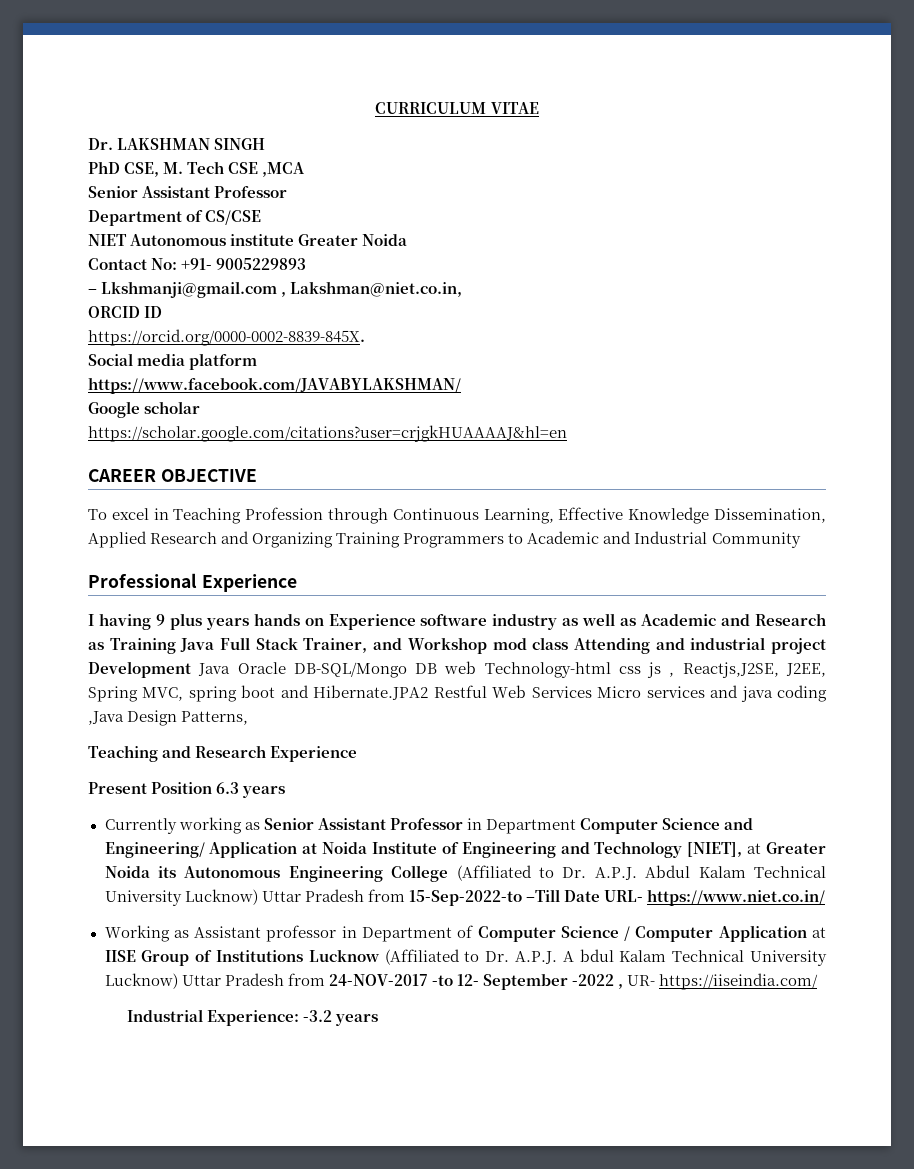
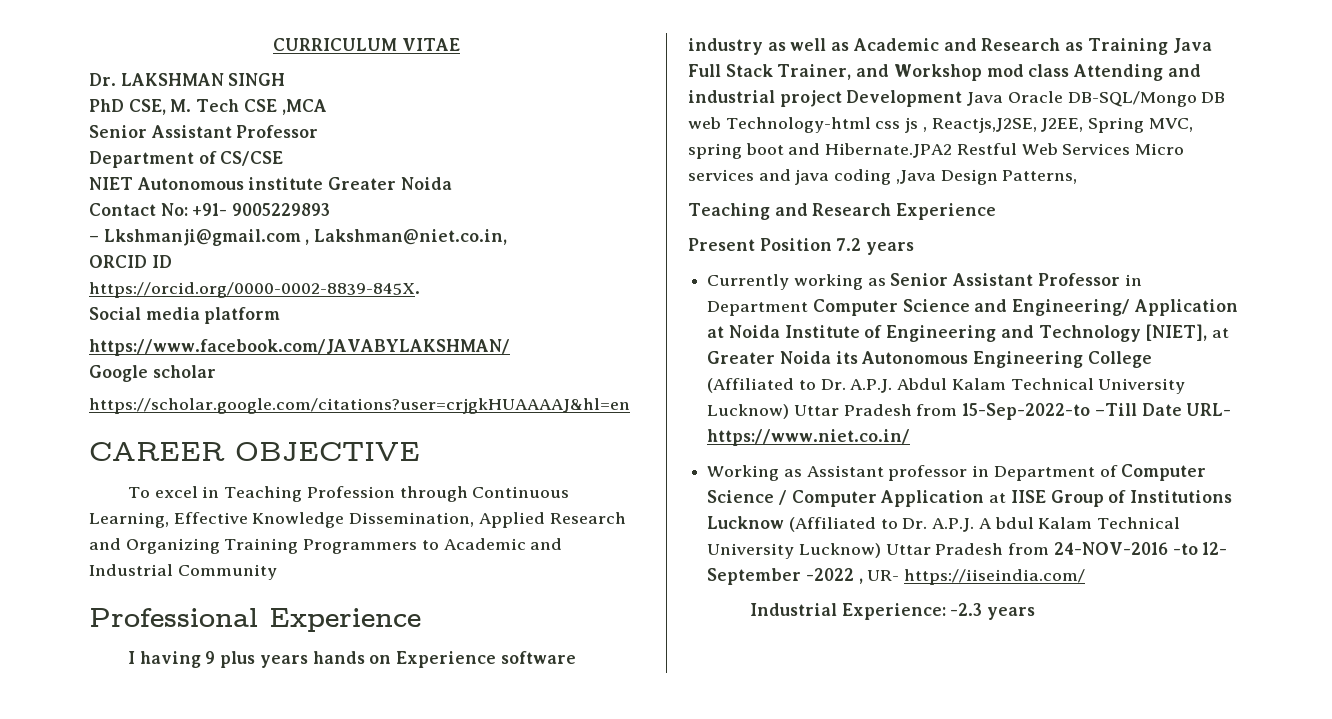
- Present Position 6.3 years
+ Present Position 7.2 years
- Working as Assistant professor in Department of Computer Science / Computer Application at IISE Group of Institutions Lucknow (Affiliated to Dr. A.P.J. A bdul Kalam Technical University Lucknow) Uttar Pradesh from 24-NOV-2017 -to 12- September -2022 , UR- https://iiseindia.com/
+ Working as Assistant professor in Department of Computer Science / Computer Application at IISE Group of Institutions Lucknow (Affiliated to Dr. A.P.J. A bdul Kalam Technical University Lucknow) Uttar Pradesh from 24-NOV-2016 -to 12- September -2022 , UR- https://iiseindia.com/
- Industrial Experience: -3.2 years
+ Industrial Experience: -2.3 years

